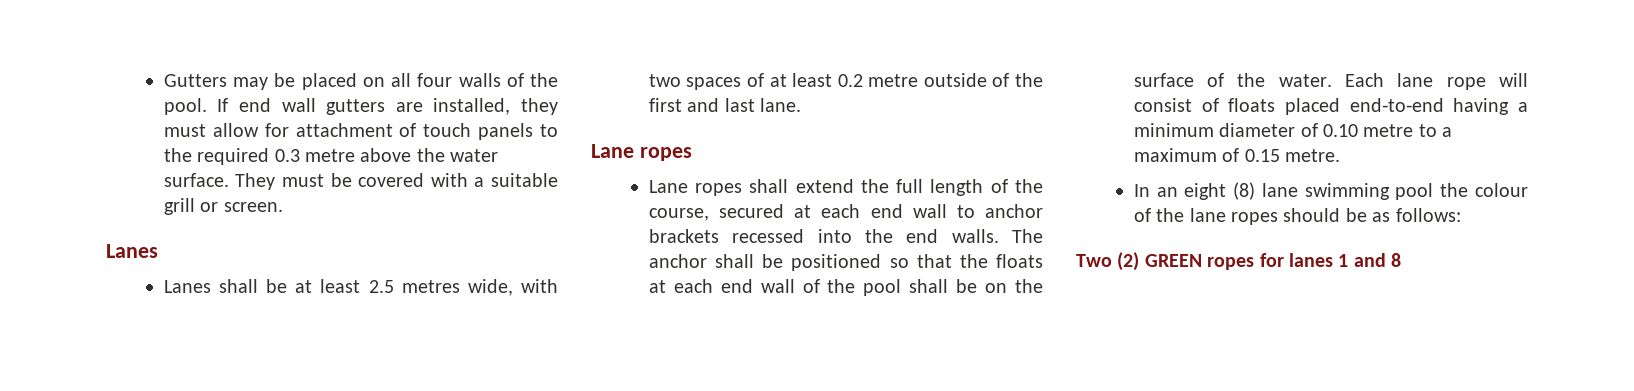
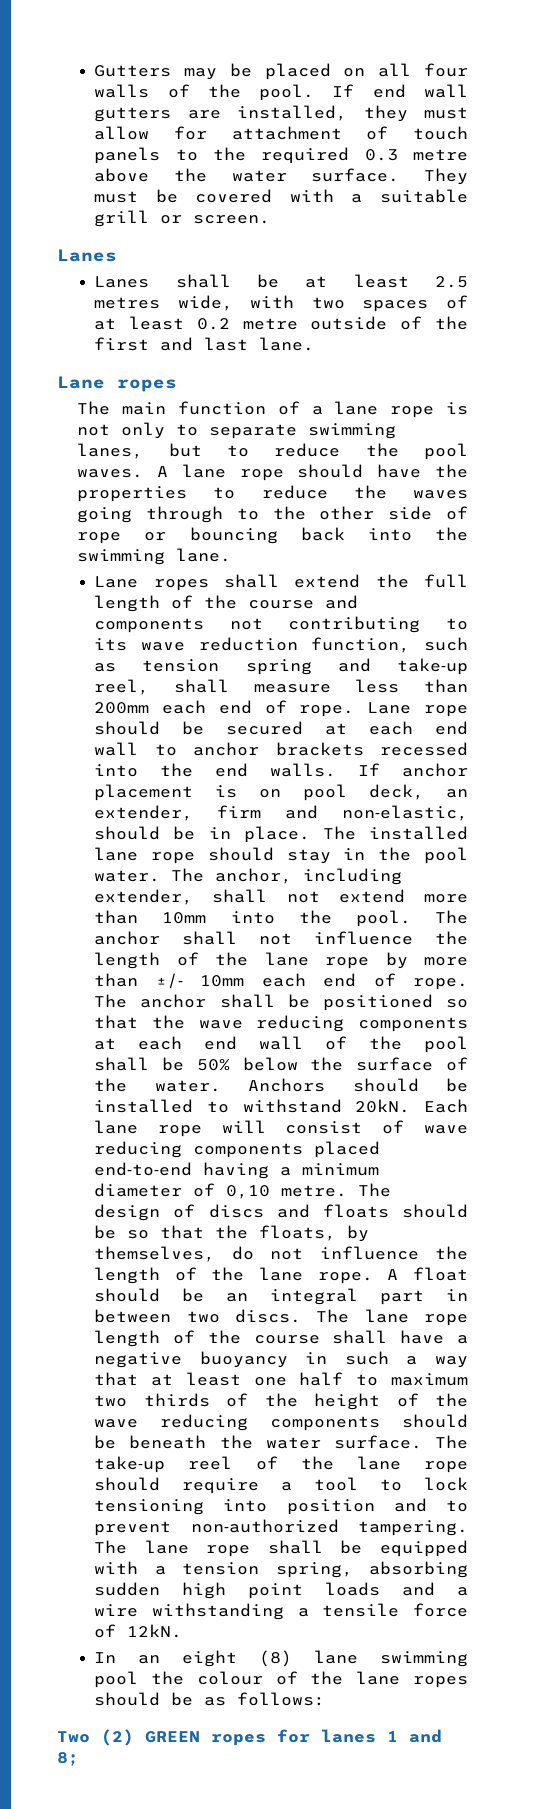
+ The main function of a lane rope is not only to separate swimming lanes, but to reduce the pool waves. A lane rope should have the properties to reduce the waves going through to the other side of rope or bouncing back into the swimming lane.
- Lane ropes shall extend the full length of the course, secured at each end wall to anchor brackets recessed into the end walls.
+ Lane ropes shall extend the full length of the course and components not contributing to its wave reduction function, such as tension spring and take‐up reel, shall measure less than 200mm each end of rope. Lane rope should be secured at each end wall to anchor brackets recessed into the end walls.
+ If anchor placement is on pool deck, an extender, firm and non‐elastic, should be in place. The installed lane rope should stay in the pool water. The anchor, including extender, shall not extend more than 10mm into the pool. The anchor shall not influence the length of the lane rope by more than ±/‐ 10mm each end of rope.
- The anchor shall be positioned so that the floats at each end wall of the pool shall be on the surface of the water.
+ The anchor shall be positioned so that the wave reducing components at each end wall of the pool shall be 50% below the surface of the water.
+ Anchors should be installed to withstand 20kN.
- Each lane rope will consist of floats placed end‐to‐end having a minimum diameter of 0.10 metre to a maximum of 0.15 metre.
+ Each lane rope will consist of wave reducing components placed end‐to‐end having a minimum diameter of 0,10 metre. The design of discs and floats should be so that the floats, by themselves, do not influence the length of the lane rope. A float should be an integral part in between two discs. The lane rope length of the course shall have a negative buoyancy in such a way that at least one half to maximum two thirds of the height of the wave reducing components should be beneath the water surface. The take‐up reel of the lane rope should require a tool to lock tensioning into position and to prevent non‐authorized tampering. The lane rope shall be equipped with a tension spring, absorbing sudden high point loads and a wire withstanding a tensile force of 12kN.
- Two (2) GREEN ropes for lanes 1 and 8
+ Two (2) GREEN ropes for lanes 1 and 8;

